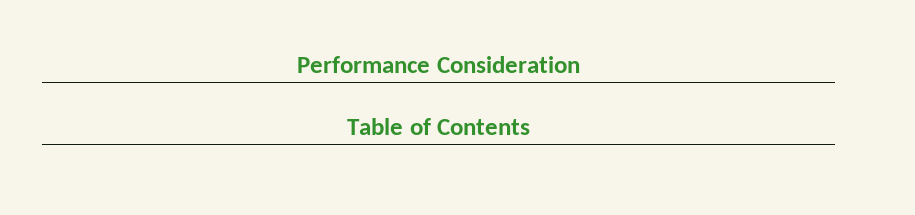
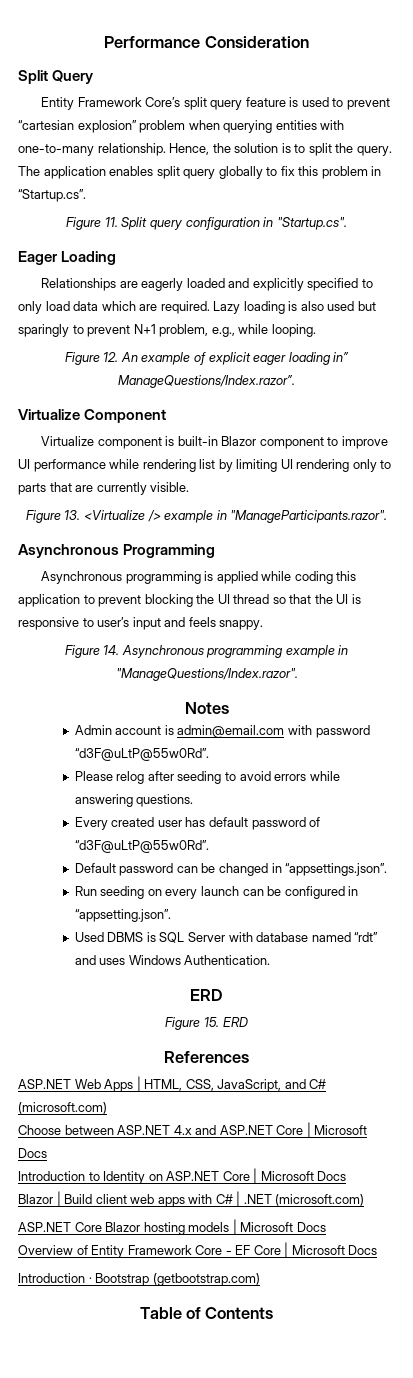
+ Split Query
+ Entity Framework Core’s split query feature is used to prevent “cartesian explosion” problem when querying entities with one-to-many relationship. Hence, the solution is to split the query. The application enables split query globally to fix this problem in “Startup.cs”.
+ Figure 11. Split query configuration in "Startup.cs".
+ Eager Loading
+ Relationships are eagerly loaded and explicitly specified to only load data which are required. Lazy loading is also used but sparingly to prevent N+1 problem, e.g., while looping.
+ Figure 12. An example of explicit eager loading in” ManageQuestions/Index.razor”.
+ Virtualize Component
+ Virtualize component is built-in Blazor component to improve UI performance while rendering list by limiting UI rendering only to parts that are currently visible.
+ Figure 13. <Virtualize /> example in "ManageParticipants.razor".
+ Asynchronous Programming
+ Asynchronous programming is applied while coding this application to prevent blocking the UI thread so that the UI is responsive to user’s input and feels snappy.
+ Figure 14. Asynchronous programming example in "ManageQuestions/Index.razor".
+ Notes
+ Admin account is admin@email.com with password “d3F@uLtP@55w0Rd”.
+ Please relog after seeding to avoid errors while answering questions.
+ Every created user has default password of “d3F@uLtP@55w0Rd”.
+ Default password can be changed in “appsettings.json”.
+ Run seeding on every launch can be configured in “appsetting.json”.
+ Used DBMS is SQL Server with database named “rdt” and uses Windows Authentication.
+ ERD
+ Figure 15. ERD
+ References
+ ASP.NET Web Apps | HTML, CSS, JavaScript, and C# (microsoft.com)
+ Choose between ASP.NET 4.x and ASP.NET Core | Microsoft Docs
+ Introduction to Identity on ASP.NET Core | Microsoft Docs
+ Blazor | Build client web apps with C# | .NET (microsoft.com)
+ ASP.NET Core Blazor hosting models | Microsoft Docs
+ Overview of Entity Framework Core - EF Core | Microsoft Docs
+ Introduction · Bootstrap (getbootstrap.com)

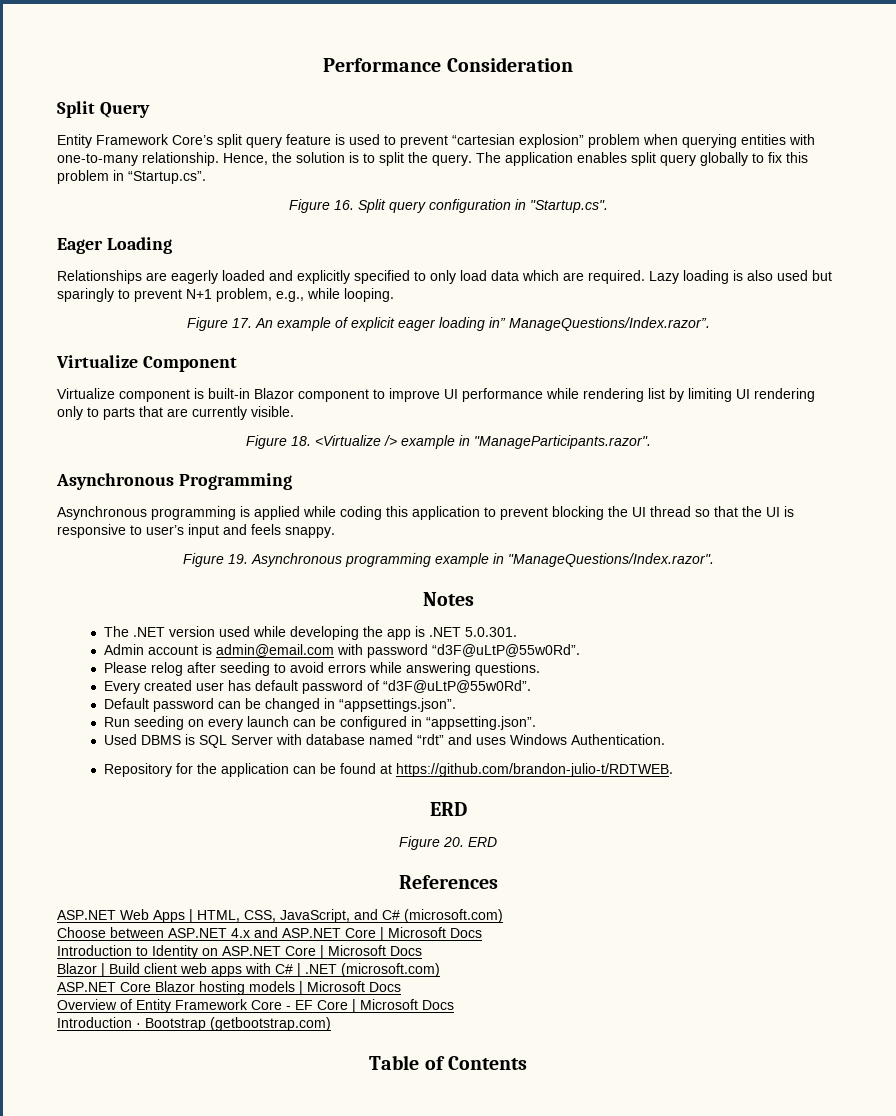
- Figure 11. Split query configuration in "Startup.cs".
+ Figure 16. Split query configuration in "Startup.cs".
- Figure 12. An example of explicit eager loading in” ManageQuestions/Index.razor”.
+ Figure 17. An example of explicit eager loading in” ManageQuestions/Index.razor”.
- Figure 13. <Virtualize /> example in "ManageParticipants.razor".
+ Figure 18. <Virtualize /> example in "ManageParticipants.razor".
- Figure 14. Asynchronous programming example in "ManageQuestions/Index.razor".
+ Figure 19. Asynchronous programming example in "ManageQuestions/Index.razor".
+ The .NET version used while developing the app is .NET 5.0.301.
+ Repository for the application can be found at https://github.com/brandon-julio-t/RDTWEB.
- Figure 15. ERD
+ Figure 20. ERD

